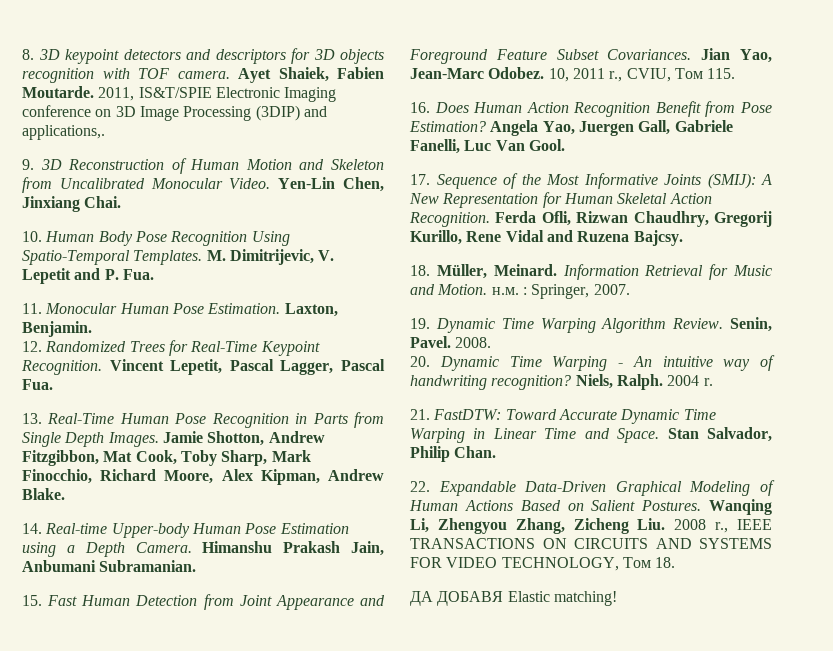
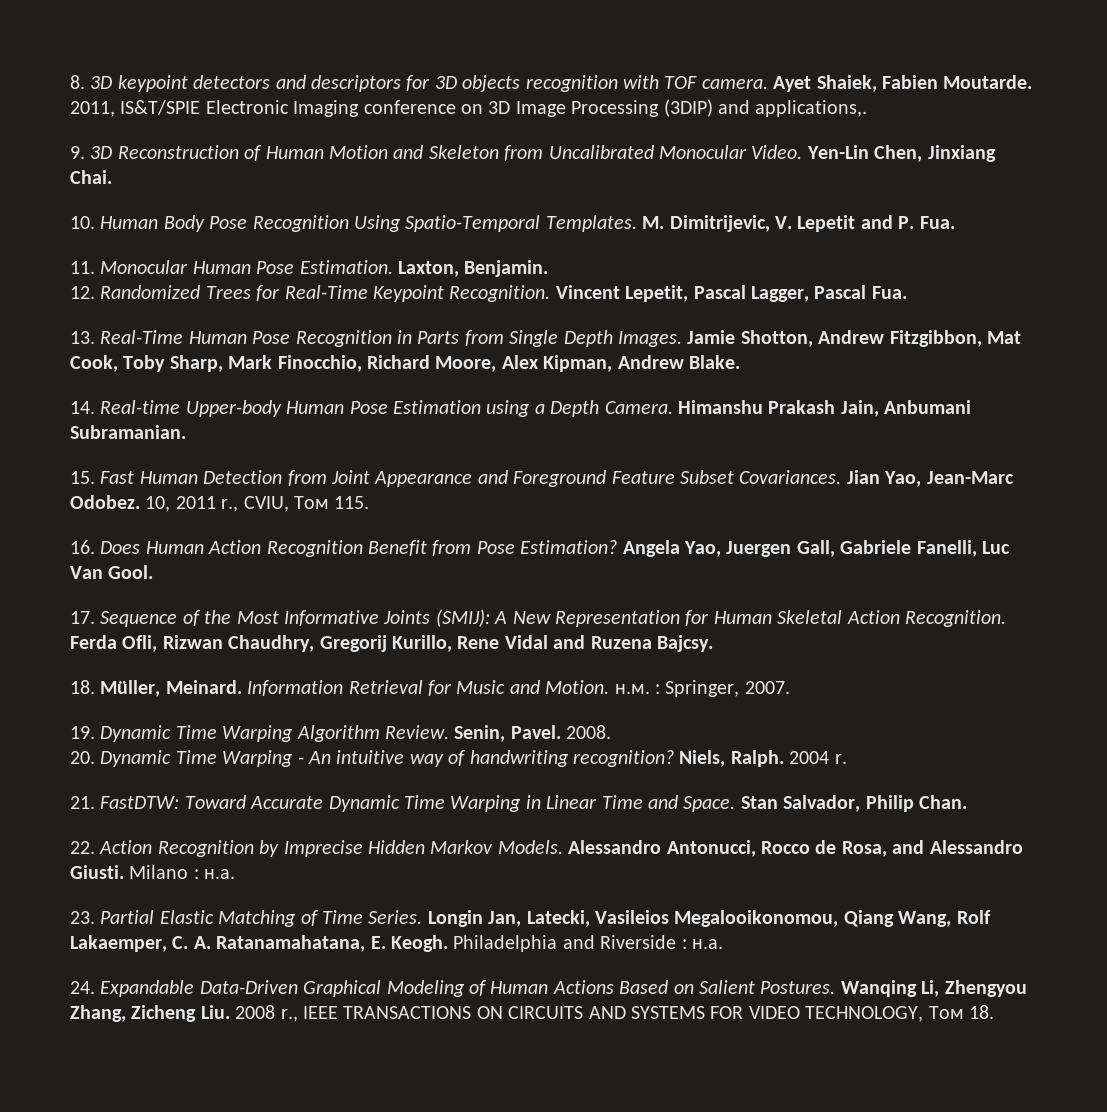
- 22. Expandable Data-Driven Graphical Modeling of Human Actions Based on Salient Postures.
+ 22. Action Recognition by Imprecise Hidden Markov Models. Alessandro Antonucci, Rocco de Rosa, and Alessandro Giusti. Milano : н.а.
+ 23. Partial Elastic Matching of Time Series. Longin Jan, Latecki, Vasileios Megalooikonomou, Qiang Wang, Rolf Lakaemper, C. A. Ratanamahatana, E. Keogh. Philadelphia and Riverside : н.а.
+ 24. Expandable Data-Driven Graphical Modeling of Human Actions Based on Salient Postures.
- ДА ДОБАВЯ Elastic matching!

